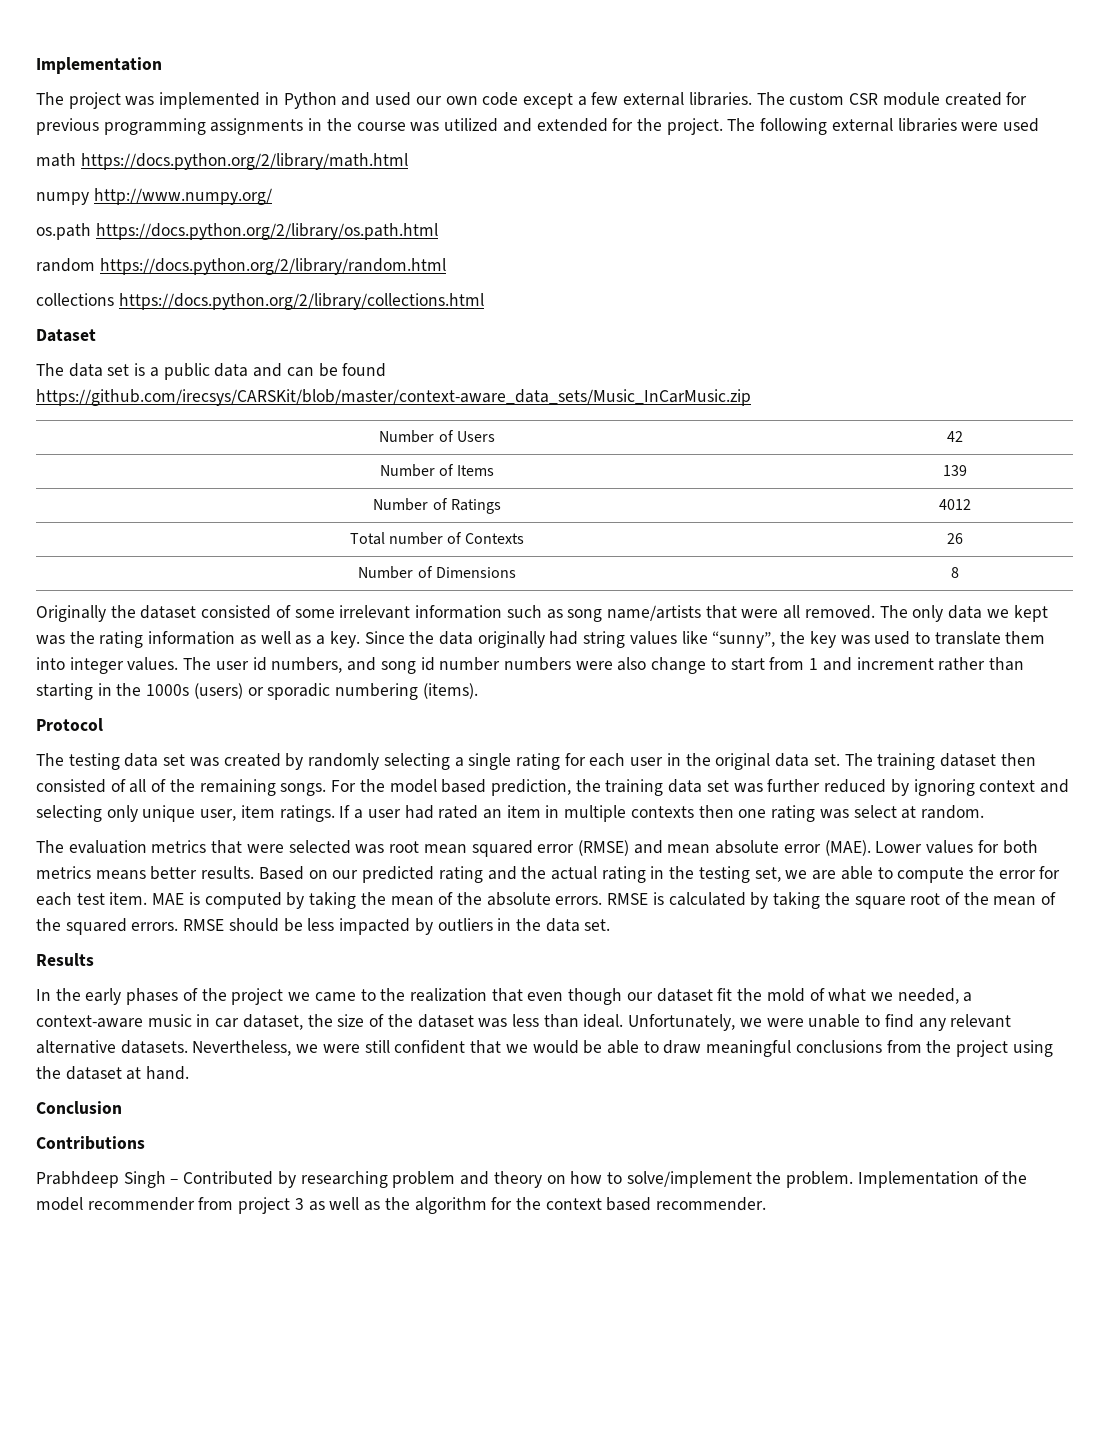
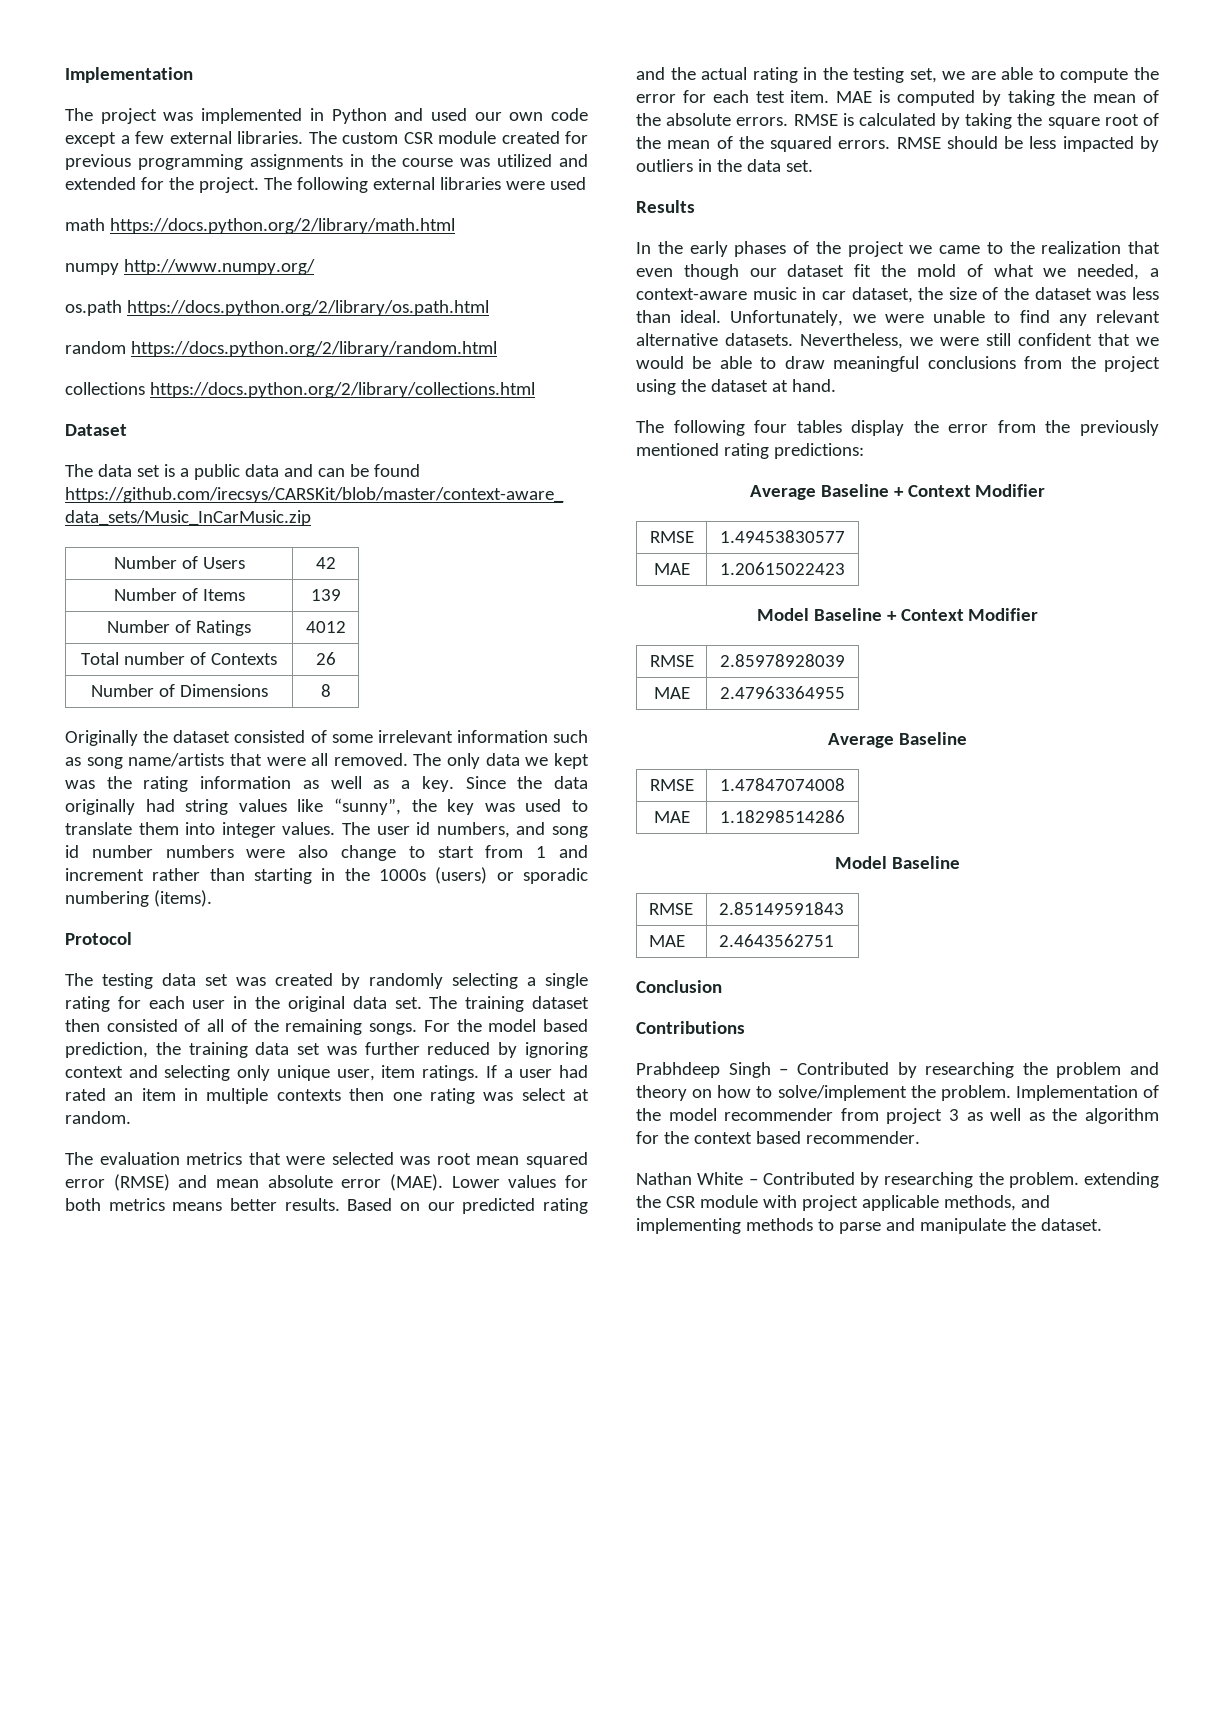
+ The following four tables display the error from the previously mentioned rating predictions:
+ Average Baseline + Context Modifier
+ RMSE | 1.49453830577
+ MAE | 1.20615022423
+ Model Baseline + Context Modifier
+ RMSE | 2.85978928039
+ MAE | 2.47963364955
+ Average Baseline
+ RMSE | 1.47847074008
+ MAE | 1.18298514286
+ Model Baseline
+ RMSE | 2.85149591843
+ MAE | 2.4643562751
- Prabhdeep Singh – Contributed by researching problem and theory on how to solve/implement the problem.
+ Prabhdeep Singh – Contributed by researching the problem and theory on how to solve/implement the problem.
+ Nathan White – Contributed by researching the problem. extending the CSR module with project applicable methods, and implementing methods to parse and manipulate the dataset.

